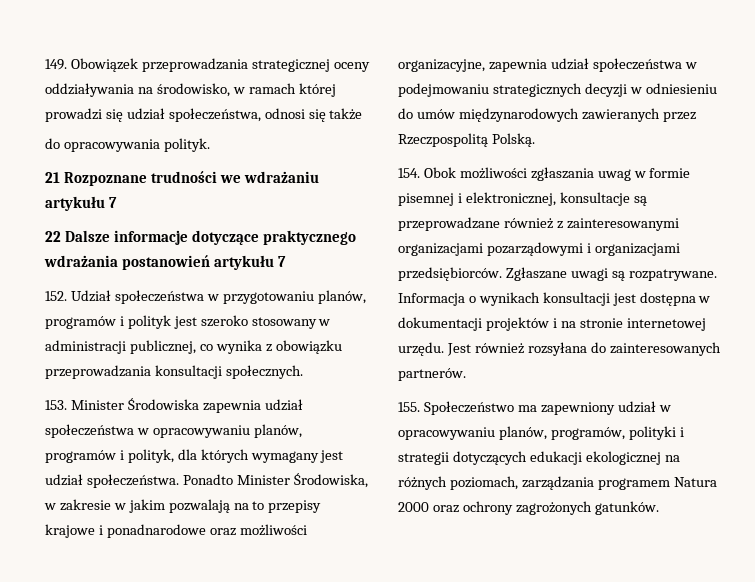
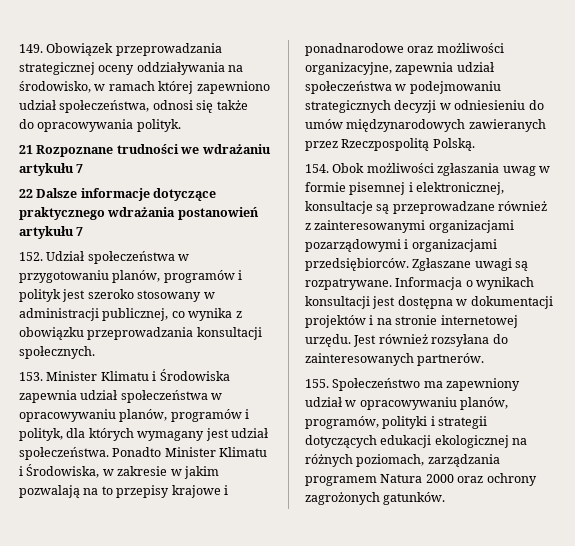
- 149. Obowiązek przeprowadzania strategicznej oceny oddziaływania na środowisko, w ramach której prowadzi się udział społeczeństwa, odnosi się także
+ 149. Obowiązek przeprowadzania strategicznej oceny oddziaływania na środowisko, w ramach której zapewniono udział społeczeństwa, odnosi się także
- 153. Minister Środowiska zapewnia udział społeczeństwa w opracowywaniu planów, programów i polityk, dla których wymagany jest udział społeczeństwa.
+ 153. Minister Klimatu i Środowiska zapewnia udział społeczeństwa w opracowywaniu planów, programów i polityk, dla których wymagany jest udział społeczeństwa.
- Ponadto Minister Środowiska, w zakresie w jakim pozwalają na to przepisy krajowe i ponadnarodowe oraz możliwości organizacyjne, zapewnia udział społeczeństwa w podejmowaniu strategicznych decyzji w odniesieniu do umów międzynarodowych zawieranych przez Rzeczpospolitą Polską.
+ Ponadto Minister Klimatu i Środowiska, w zakresie w jakim pozwalają na to przepisy krajowe i ponadnarodowe oraz możliwości organizacyjne, zapewnia udział społeczeństwa w podejmowaniu strategicznych decyzji w odniesieniu do umów międzynarodowych zawieranych przez Rzeczpospolitą Polską.

